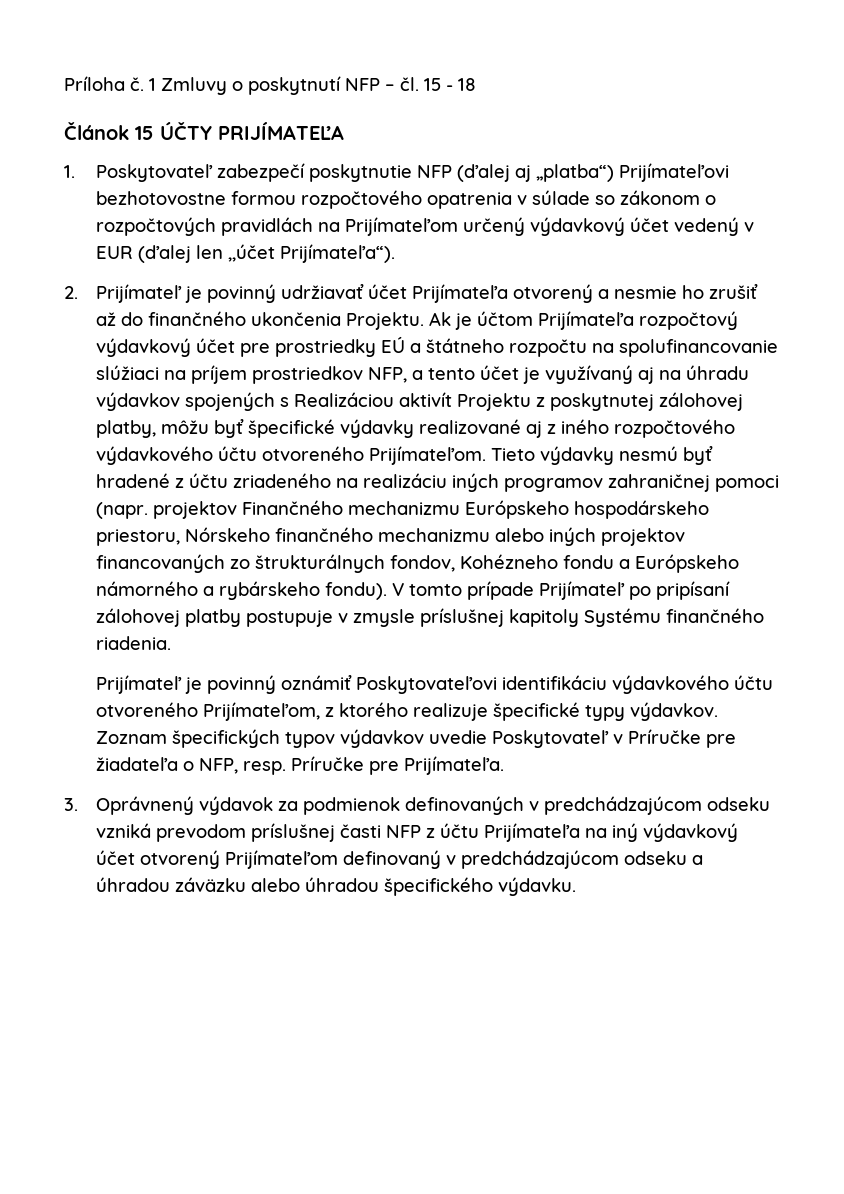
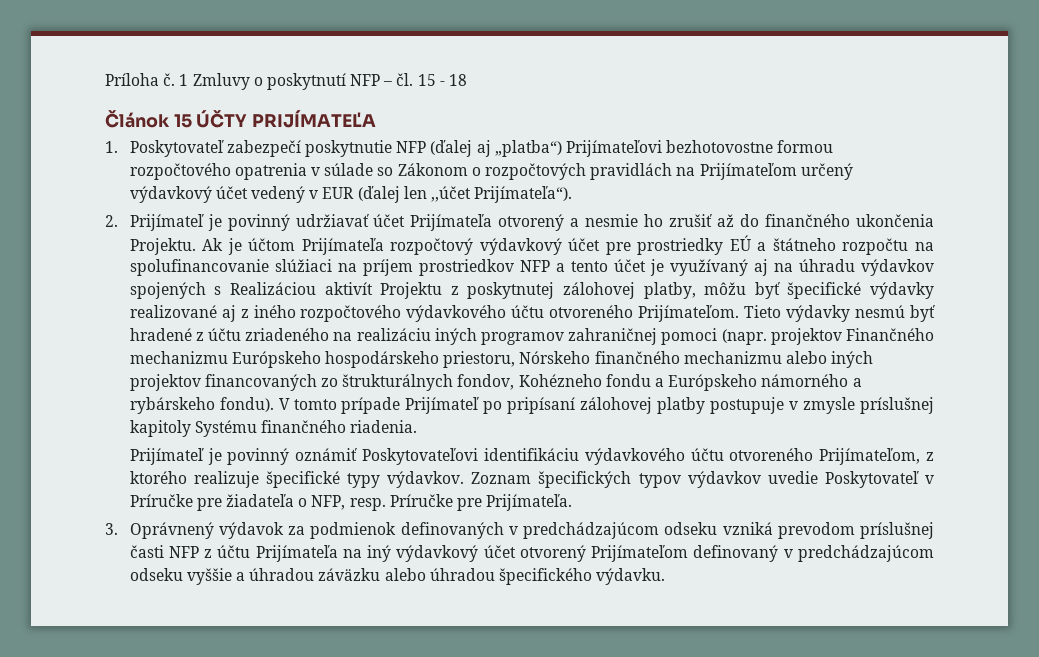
- 1. Poskytovateľ zabezpečí poskytnutie NFP (ďalej aj „platba“) Prijímateľovi bezhotovostne formou rozpočtového opatrenia v súlade so zákonom o rozpočtových pravidlách na Prijímateľom určený výdavkový účet vedený v EUR (ďalej len ,,účet Prijímateľa“).
+ 1. Poskytovateľ zabezpečí poskytnutie NFP (ďalej aj „platba“) Prijímateľovi bezhotovostne formou rozpočtového opatrenia v súlade so Zákonom o rozpočtových pravidlách na Prijímateľom určený výdavkový účet vedený v EUR (ďalej len ,,účet Prijímateľa“).
- Ak je účtom Prijímateľa rozpočtový výdavkový účet pre prostriedky EÚ a štátneho rozpočtu na spolufinancovanie slúžiaci na príjem prostriedkov NFP, a tento účet je využívaný aj na úhradu výdavkov spojených s Realizáciou aktivít Projektu z poskytnutej zálohovej platby, môžu byť špecifické výdavky realizované aj z iného rozpočtového výdavkového účtu otvoreného Prijímateľom.
+ Ak je účtom Prijímateľa rozpočtový výdavkový účet pre prostriedky EÚ a štátneho rozpočtu na spolufinancovanie slúžiaci na príjem prostriedkov NFP a tento účet je využívaný aj na úhradu výdavkov spojených s Realizáciou aktivít Projektu z poskytnutej zálohovej platby, môžu byť špecifické výdavky realizované aj z iného rozpočtového výdavkového účtu otvoreného Prijímateľom.
- 3. Oprávnený výdavok za podmienok definovaných v predchádzajúcom odseku vzniká prevodom príslušnej časti NFP z účtu Prijímateľa na iný výdavkový účet otvorený Prijímateľom definovaný v predchádzajúcom odseku a úhradou záväzku alebo úhradou špecifického výdavku.
+ 3. Oprávnený výdavok za podmienok definovaných v predchádzajúcom odseku vzniká prevodom príslušnej časti NFP z účtu Prijímateľa na iný výdavkový účet otvorený Prijímateľom definovaný v predchádzajúcom odseku vyššie a úhradou záväzku alebo úhradou špecifického výdavku.

